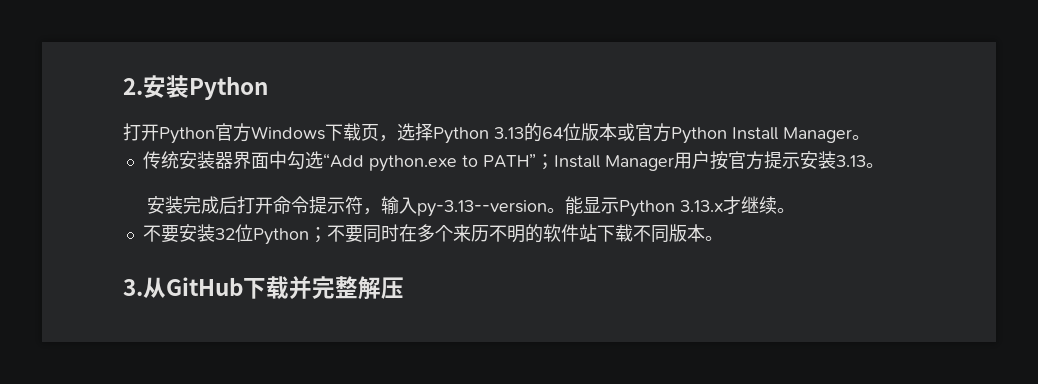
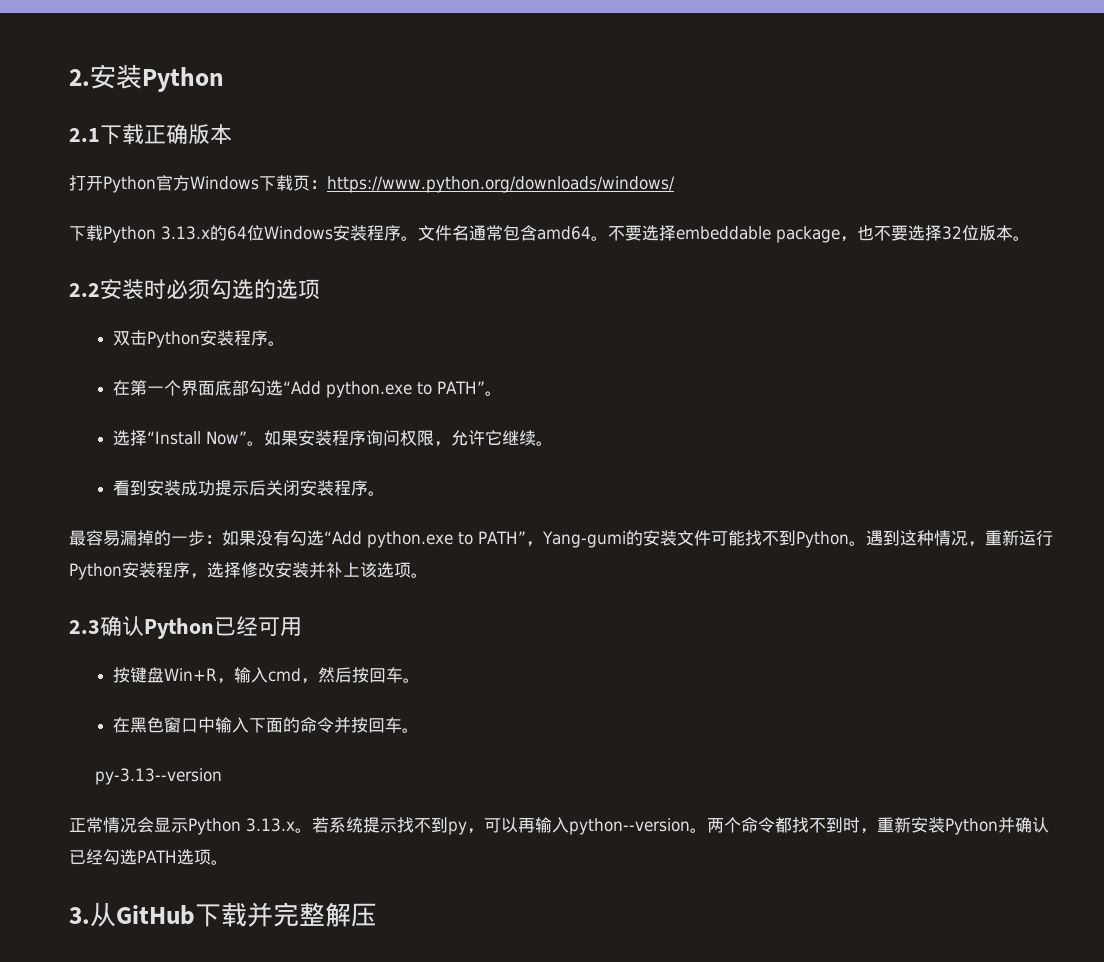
+ 2.1下载正确版本
- 打开Python官方Windows下载页，选择Python 3.13的64位版本或官方Python Install Manager。
- 传统安装器界面中勾选“Add python.exe to PATH”；Install Manager用户按官方提示安装3.13。
- 安装完成后打开命令提示符，输入py-3.13--version。能显示Python 3.13.x才继续。
- 不要安装32位Python；不要同时在多个来历不明的软件站下载不同版本。
+ 打开Python官方Windows下载页：https://www.python.org/downloads/windows/
+ 下载Python 3.13.x的64位Windows安装程序。文件名通常包含amd64。不要选择embeddable package，也不要选择32位版本。
+ 2.2安装时必须勾选的选项
+ 双击Python安装程序。
+ 在第一个界面底部勾选“Add python.exe to PATH”。
+ 选择“Install Now”。如果安装程序询问权限，允许它继续。
+ 看到安装成功提示后关闭安装程序。
+ 最容易漏掉的一步：如果没有勾选“Add python.exe to PATH”，Yang-gumi的安装文件可能找不到Python。遇到这种情况，重新运行Python安装程序，选择修改安装并补上该选项。
+ 2.3确认Python已经可用
+ 按键盘Win+R，输入cmd，然后按回车。
+ 在黑色窗口中输入下面的命令并按回车。
+ py-3.13--version
+ 正常情况会显示Python 3.13.x。若系统提示找不到py，可以再输入python--version。两个命令都找不到时，重新安装Python并确认已经勾选PATH选项。

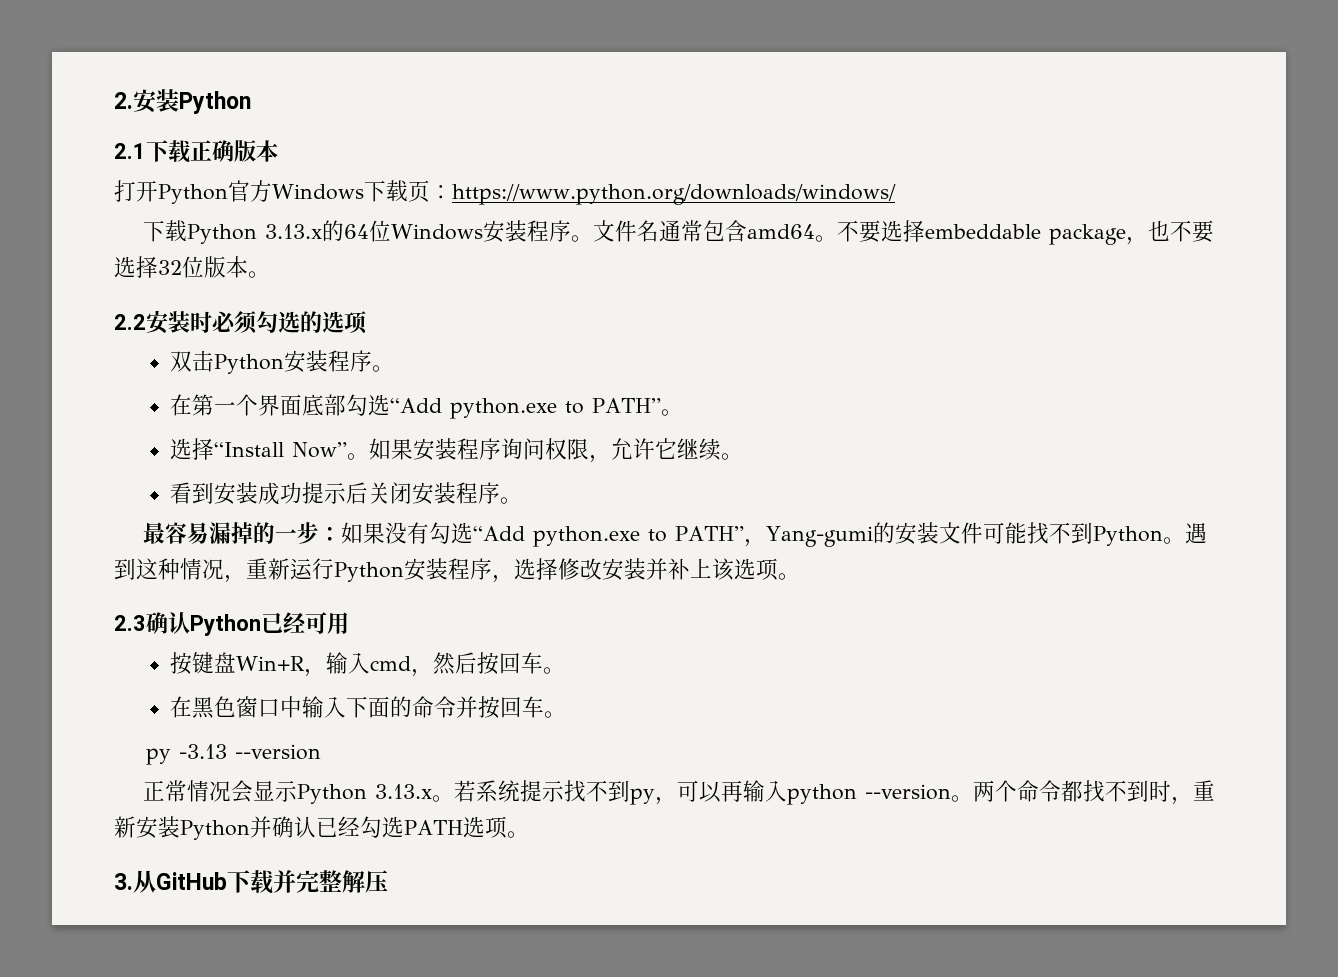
- py-3.13--version
+ py -3.13 --version
- 若系统提示找不到py，可以再输入python--version。
+ 若系统提示找不到py，可以再输入python --version。

